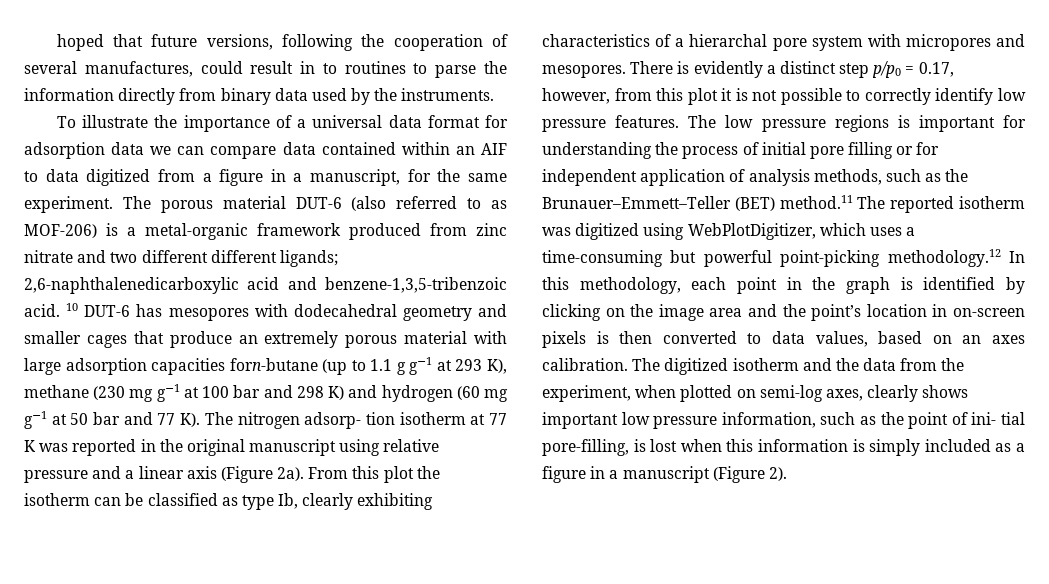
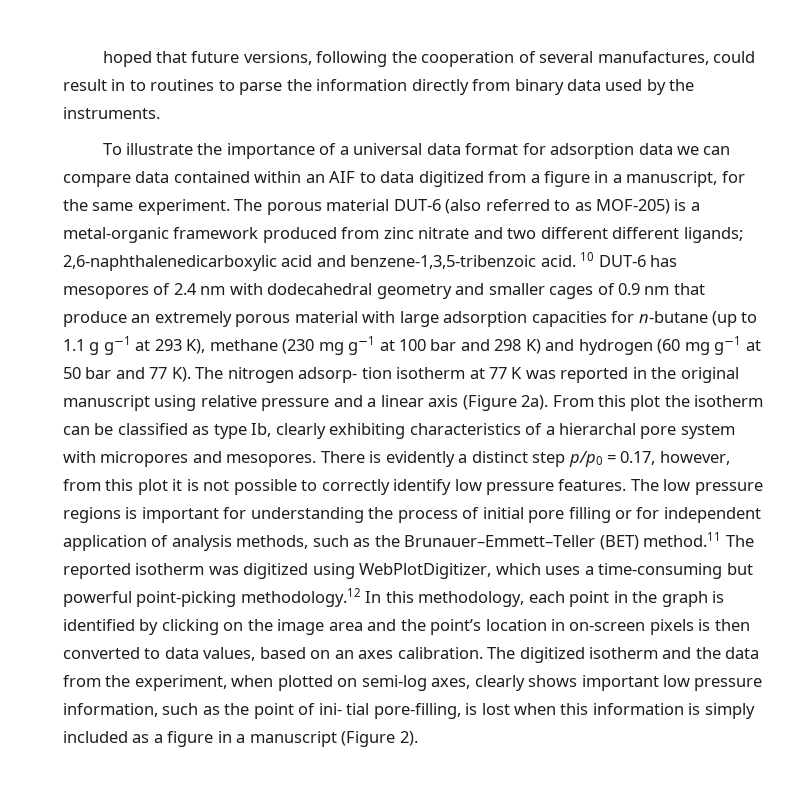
- The porous material DUT-6 (also referred to as MOF-206) is a metal-organic framework produced from zinc nitrate and two different different ligands; 2,6-naphthalenedicarboxylic acid and benzene-1,3,5-tribenzoic acid.
+ The porous material DUT-6 (also referred to as MOF-205) is a metal-organic framework produced from zinc nitrate and two different different ligands; 2,6-naphthalenedicarboxylic acid and benzene-1,3,5-tribenzoic acid.
- 10 DUT-6 has mesopores with dodecahedral geometry and smaller cages that produce an extremely porous material with large adsorption capacities forn-butane (up to 1.1 g g−1 at 293 K), methane (230 mg g−1 at 100 bar and 298 K) and hydrogen (60 mg g−1 at 50 bar and 77 K). The nitrogen adsorp- tion isotherm at 77 K was reported in the original manuscript using relative pressure and a linear axis (Figure 2a).
+ 10 DUT-6 has mesopores of 2.4 nm with dodecahedral geometry and smaller cages of 0.9 nm that produce an extremely porous material with large adsorption capacities for n-butane (up to 1.1 g g−1 at 293 K), methane (230 mg g−1 at 100 bar and 298 K) and hydrogen (60 mg g−1 at 50 bar and 77 K). The nitrogen adsorp- tion isotherm at 77 K was reported in the original manuscript using relative pressure and a linear axis (Figure 2a).

